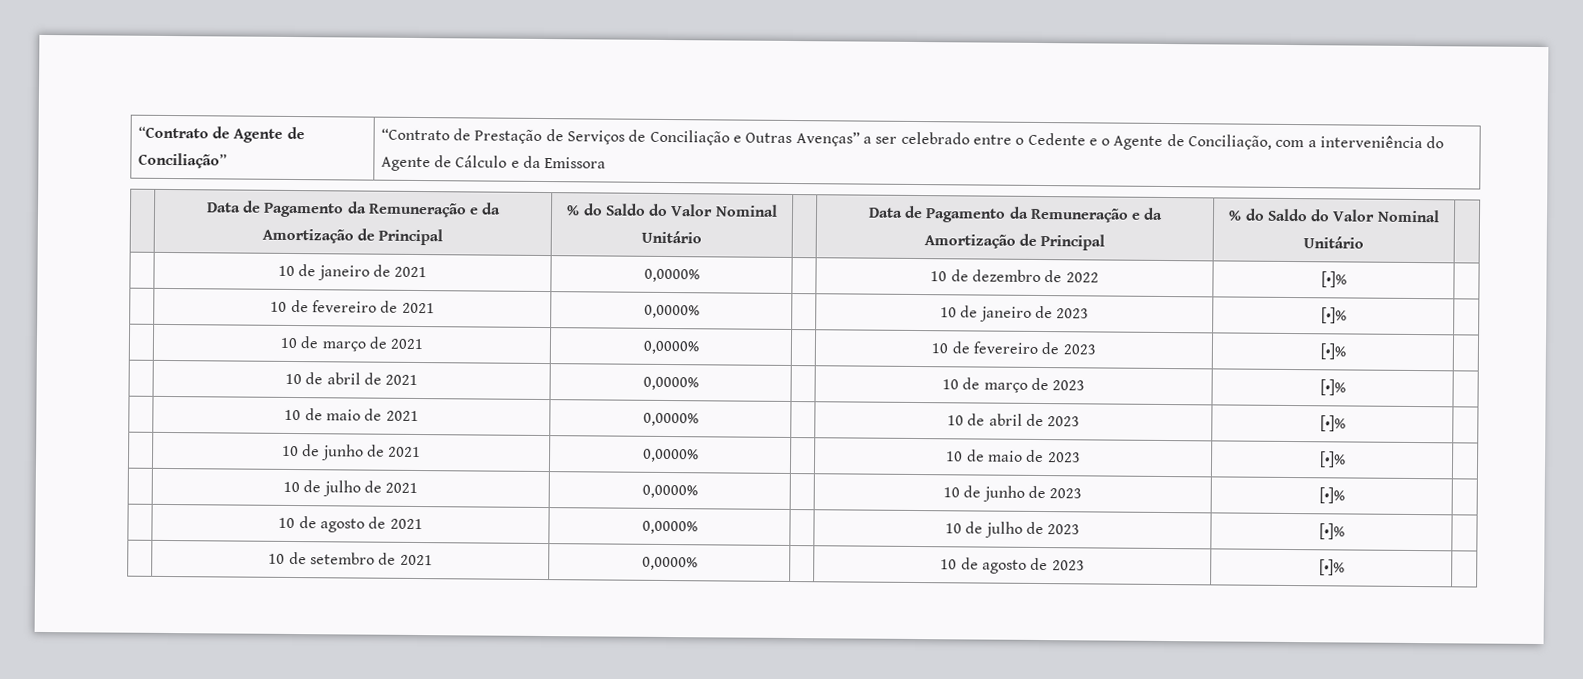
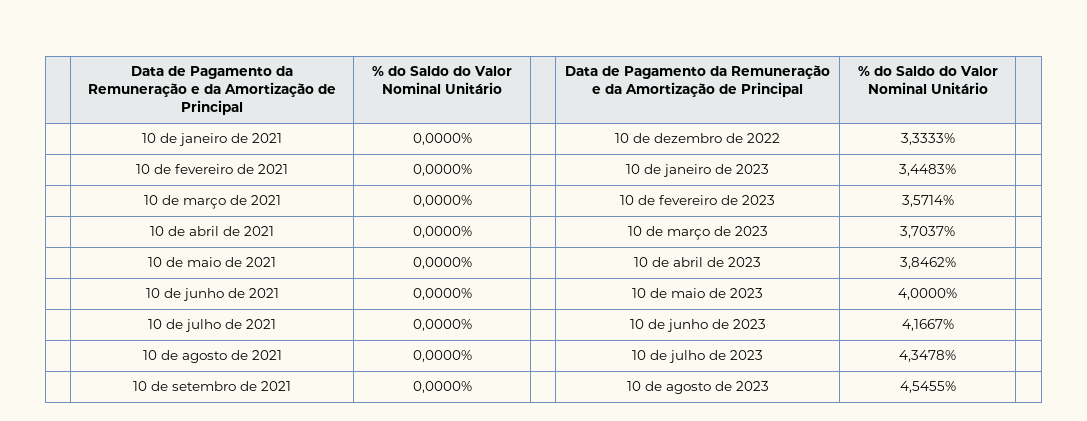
- “Contrato de Agente de Conciliação” | “Contrato de Prestação de Serviços de Conciliação e Outras Avenças” a ser celebrado entre o Cedente e o Agente de Conciliação, com a interveniência do Agente de Cálculo e da Emissora
- | 10 de janeiro de 2021 | 0,0000% | | 10 de dezembro de 2022 | [•]% |
+ | 10 de janeiro de 2021 | 0,0000% | | 10 de dezembro de 2022 | 3,3333% |
- | 10 de fevereiro de 2021 | 0,0000% | | 10 de janeiro de 2023 | [•]% |
+ | 10 de fevereiro de 2021 | 0,0000% | | 10 de janeiro de 2023 | 3,4483% |
- | 10 de março de 2021 | 0,0000% | | 10 de fevereiro de 2023 | [•]% |
+ | 10 de março de 2021 | 0,0000% | | 10 de fevereiro de 2023 | 3,5714% |
- | 10 de abril de 2021 | 0,0000% | | 10 de março de 2023 | [•]% |
+ | 10 de abril de 2021 | 0,0000% | | 10 de março de 2023 | 3,7037% |
- | 10 de maio de 2021 | 0,0000% | | 10 de abril de 2023 | [•]% |
+ | 10 de maio de 2021 | 0,0000% | | 10 de abril de 2023 | 3,8462% |
- | 10 de junho de 2021 | 0,0000% | | 10 de maio de 2023 | [•]% |
+ | 10 de junho de 2021 | 0,0000% | | 10 de maio de 2023 | 4,0000% |
- | 10 de julho de 2021 | 0,0000% | | 10 de junho de 2023 | [•]% |
+ | 10 de julho de 2021 | 0,0000% | | 10 de junho de 2023 | 4,1667% |
- | 10 de agosto de 2021 | 0,0000% | | 10 de julho de 2023 | [•]% |
+ | 10 de agosto de 2021 | 0,0000% | | 10 de julho de 2023 | 4,3478% |
- | 10 de setembro de 2021 | 0,0000% | | 10 de agosto de 2023 | [•]% |
+ | 10 de setembro de 2021 | 0,0000% | | 10 de agosto de 2023 | 4,5455% |

